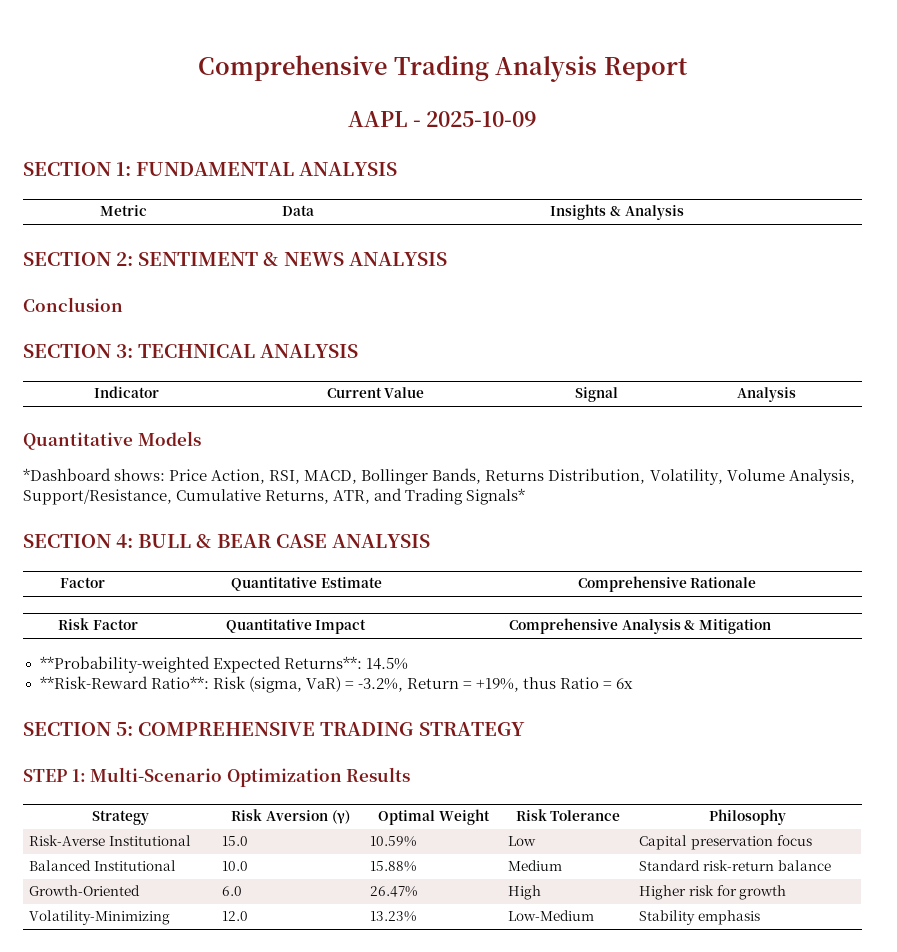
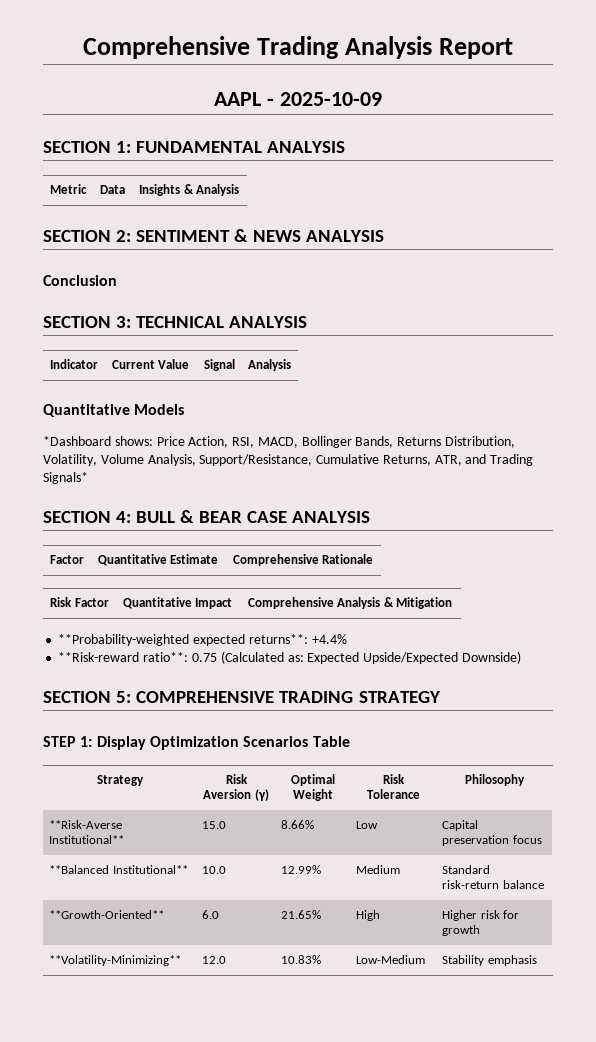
- **Probability-weighted Expected Returns**: 14.5%
- **Risk-Reward Ratio**: Risk (sigma, VaR) = -3.2%, Return = +19%, thus Ratio = 6x
+ **Probability-weighted expected returns**: +4.4%
+ **Risk-reward ratio**: 0.75 (Calculated as: Expected Upside/Expected Downside)
- STEP 1: Multi-Scenario Optimization Results
+ STEP 1: Display Optimization Scenarios Table
- Risk-Averse Institutional | 15.0 | 10.59% | Low | Capital preservation focus
+ **Risk-Averse Institutional** | 15.0 | 8.66% | Low | Capital preservation focus
- Balanced Institutional | 10.0 | 15.88% | Medium | Standard risk-return balance
+ **Balanced Institutional** | 10.0 | 12.99% | Medium | Standard risk-return balance
- Growth-Oriented | 6.0 | 26.47% | High | Higher risk for growth
+ **Growth-Oriented** | 6.0 | 21.65% | High | Higher risk for growth
- Volatility-Minimizing | 12.0 | 13.23% | Low-Medium | Stability emphasis
+ **Volatility-Minimizing** | 12.0 | 10.83% | Low-Medium | Stability emphasis

